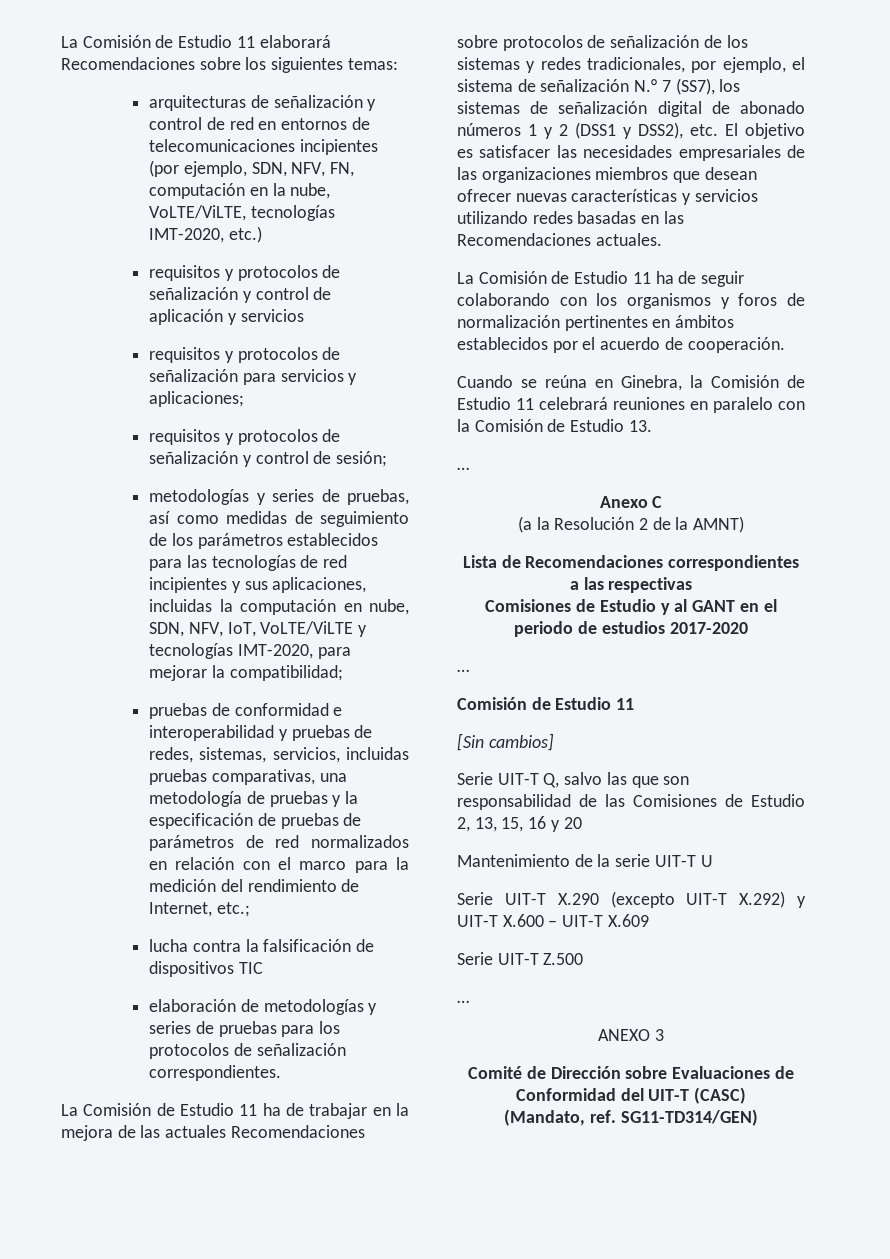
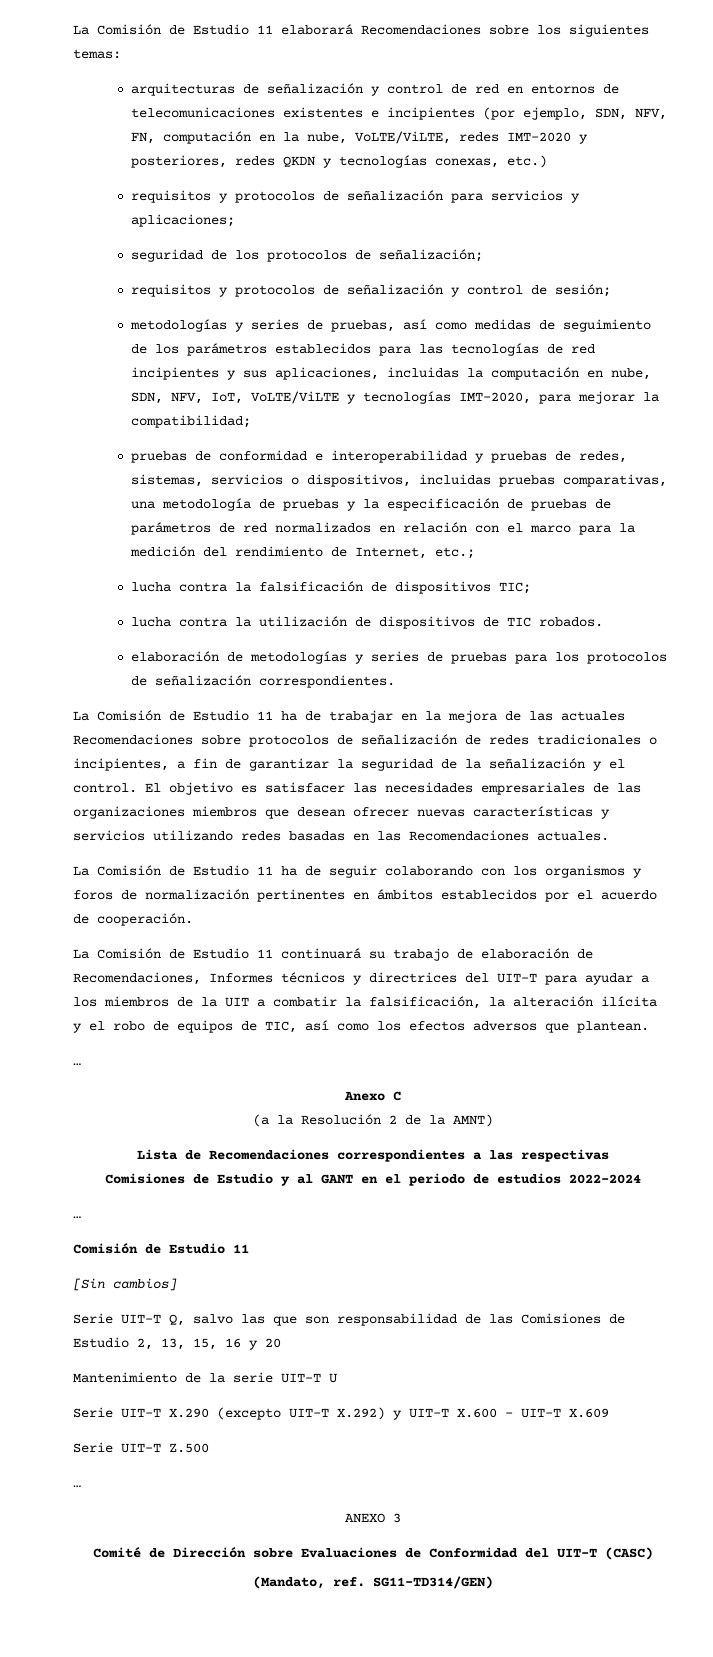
- arquitecturas de señalización y control de red en entornos de telecomunicaciones incipientes (por ejemplo, SDN, NFV, FN, computación en la nube, VoLTE/ViLTE, tecnologías IMT-2020, etc.)
- requisitos y protocolos de señalización y control de aplicación y servicios
+ arquitecturas de señalización y control de red en entornos de telecomunicaciones existentes e incipientes (por ejemplo, SDN, NFV, FN, computación en la nube, VoLTE/ViLTE, redes IMT-2020 y posteriores, redes QKDN y tecnologías conexas, etc.)
+ seguridad de los protocolos de señalización;
- pruebas de conformidad e interoperabilidad y pruebas de redes, sistemas, servicios, incluidas pruebas comparativas, una metodología de pruebas y la especificación de pruebas de parámetros de red normalizados en relación con el marco para la medición del rendimiento de Internet, etc.;
+ pruebas de conformidad e interoperabilidad y pruebas de redes, sistemas, servicios o dispositivos, incluidas pruebas comparativas, una metodología de pruebas y la especificación de pruebas de parámetros de red normalizados en relación con el marco para la medición del rendimiento de Internet, etc.;
- lucha contra la falsificación de dispositivos TIC
+ lucha contra la falsificación de dispositivos TIC;
+ lucha contra la utilización de dispositivos de TIC robados.
- La Comisión de Estudio 11 ha de trabajar en la mejora de las actuales Recomendaciones sobre protocolos de señalización de los sistemas y redes tradicionales, por ejemplo, el sistema de señalización N.° 7 (SS7), los sistemas de señalización digital de abonado números 1 y 2 (DSS1 y DSS2), etc. El objetivo es satisfacer las necesidades empresariales de las organizaciones miembros que desean ofrecer nuevas características y servicios utilizando redes basadas en las Recomendaciones actuales.
+ La Comisión de Estudio 11 ha de trabajar en la mejora de las actuales Recomendaciones sobre protocolos de señalización de redes tradicionales o incipientes, a fin de garantizar la seguridad de la señalización y el control. El objetivo es satisfacer las necesidades empresariales de las organizaciones miembros que desean ofrecer nuevas características y servicios utilizando redes basadas en las Recomendaciones actuales.
- Cuando se reúna en Ginebra, la Comisión de Estudio 11 celebrará reuniones en paralelo con la Comisión de Estudio 13.
+ La Comisión de Estudio 11 continuará su trabajo de elaboración de Recomendaciones, Informes técnicos y directrices del UIT-T para ayudar a los miembros de la UIT a combatir la falsificación, la alteración ilícita y el robo de equipos de TIC, así como los efectos adversos que plantean.
- Comisiones de Estudio y al GANT en el periodo de estudios 2017-2020
+ Comisiones de Estudio y al GANT en el periodo de estudios 2022-2024

